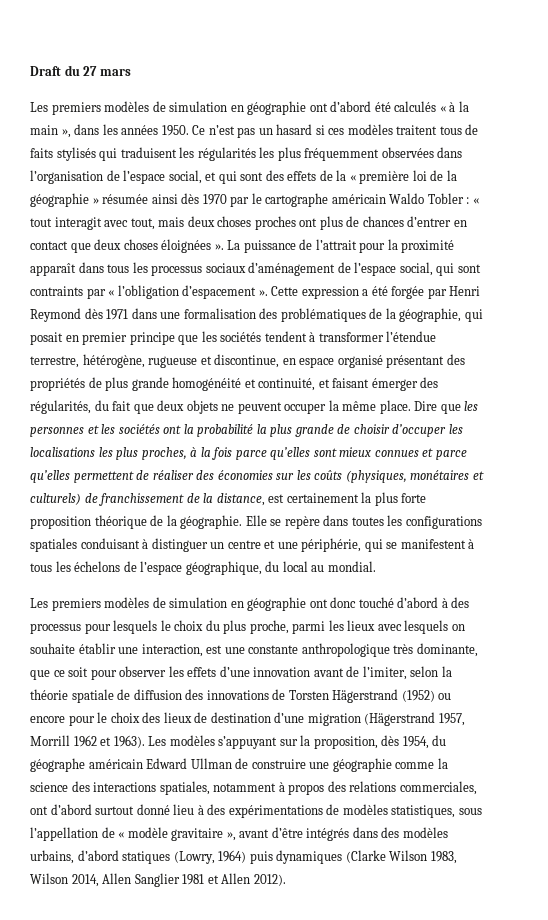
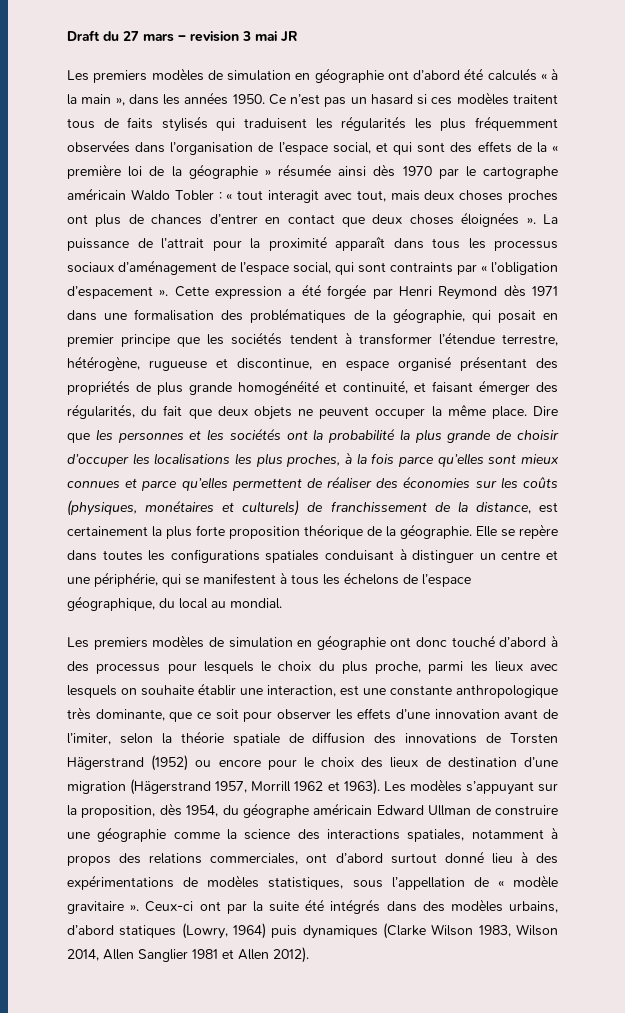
- Draft du 27 mars
+ Draft du 27 mars – revision 3 mai JR
- Les modèles s’appuyant sur la proposition, dès 1954, du géographe américain Edward Ullman de construire une géographie comme la science des interactions spatiales, notamment à propos des relations commerciales, ont d’abord surtout donné lieu à des expérimentations de modèles statistiques, sous l’appellation de « modèle gravitaire », avant d’être intégrés dans des modèles urbains, d’abord statiques (Lowry, 1964) puis dynamiques (Clarke Wilson 1983, Wilson 2014, Allen Sanglier 1981 et Allen 2012).
+ Les modèles s’appuyant sur la proposition, dès 1954, du géographe américain Edward Ullman de construire une géographie comme la science des interactions spatiales, notamment à propos des relations commerciales, ont d’abord surtout donné lieu à des expérimentations de modèles statistiques, sous l’appellation de « modèle gravitaire ». Ceux-ci ont par la suite été intégrés dans des modèles urbains, d’abord statiques (Lowry, 1964) puis dynamiques (Clarke Wilson 1983, Wilson 2014, Allen Sanglier 1981 et Allen 2012).

